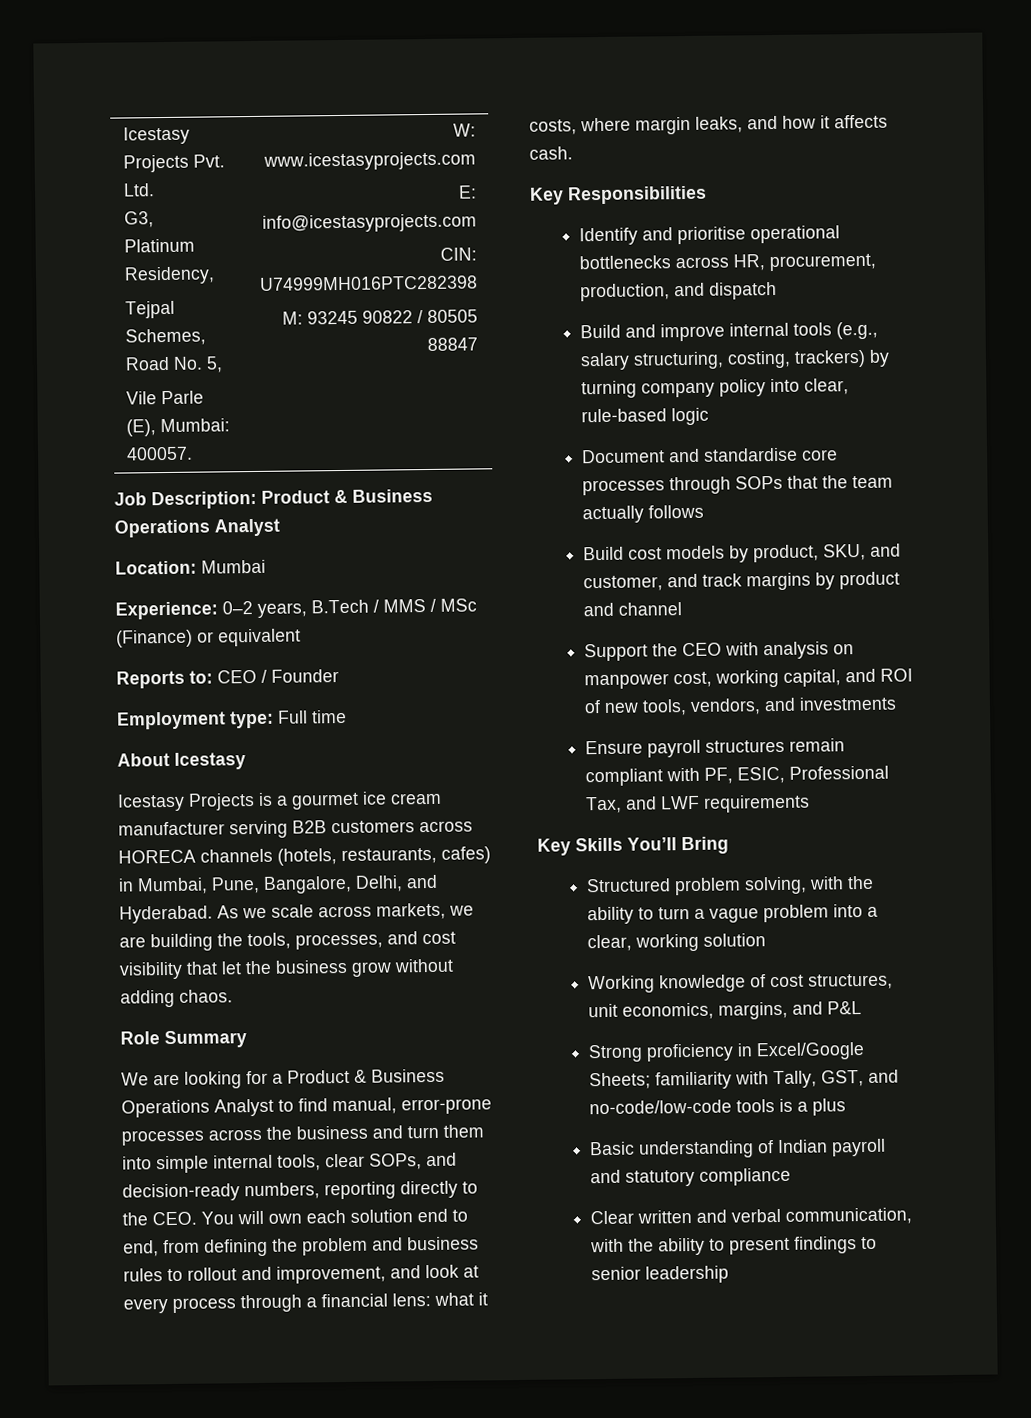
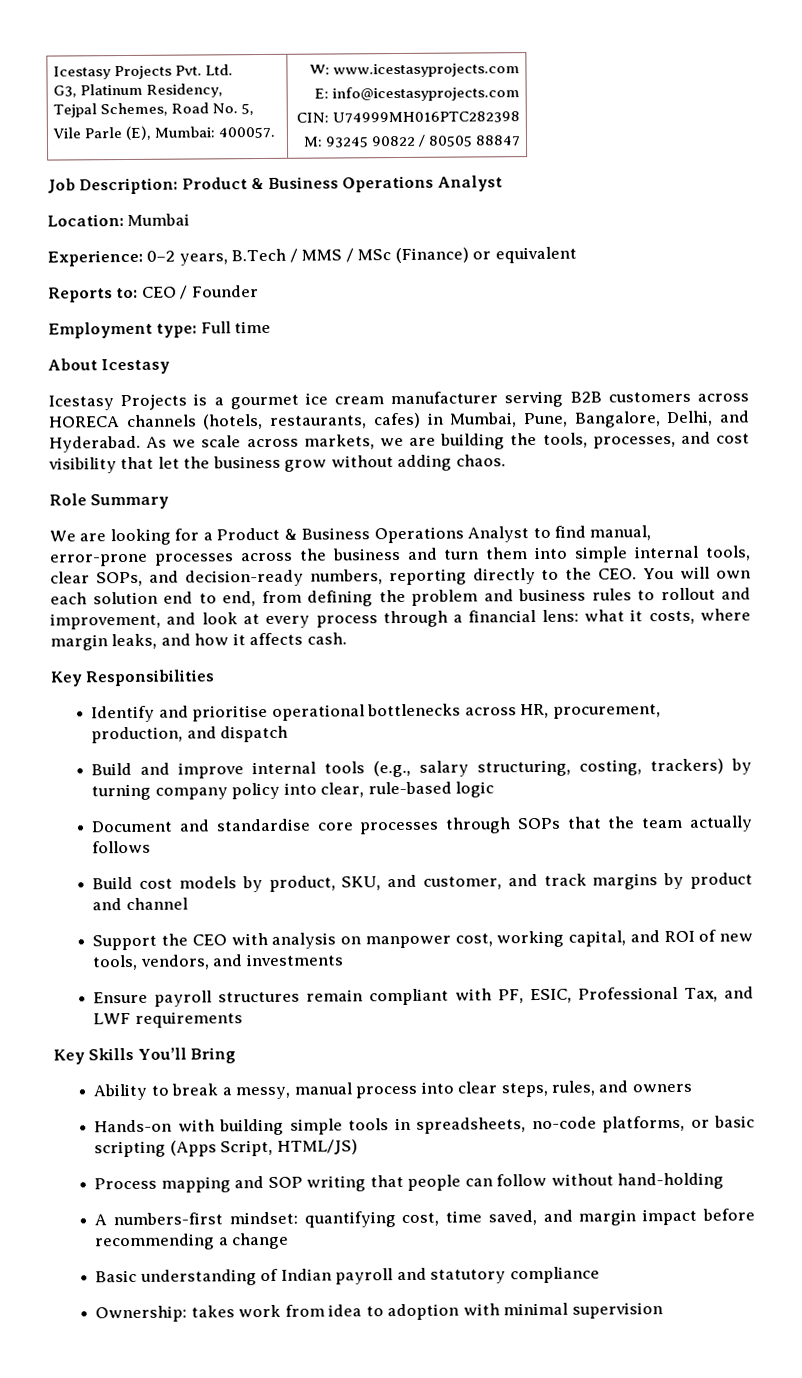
- Structured problem solving, with the ability to turn a vague problem into a clear, working solution
- Working knowledge of cost structures, unit economics, margins, and P&L
- Strong proficiency in Excel/Google Sheets; familiarity with Tally, GST, and no-code/low-code tools is a plus
+ Ability to break a messy, manual process into clear steps, rules, and owners
+ Hands-on with building simple tools in spreadsheets, no-code platforms, or basic scripting (Apps Script, HTML/JS)
+ Process mapping and SOP writing that people can follow without hand-holding
+ A numbers-first mindset: quantifying cost, time saved, and margin impact before recommending a change
- Clear written and verbal communication, with the ability to present findings to senior leadership
+ Ownership: takes work from idea to adoption with minimal supervision

